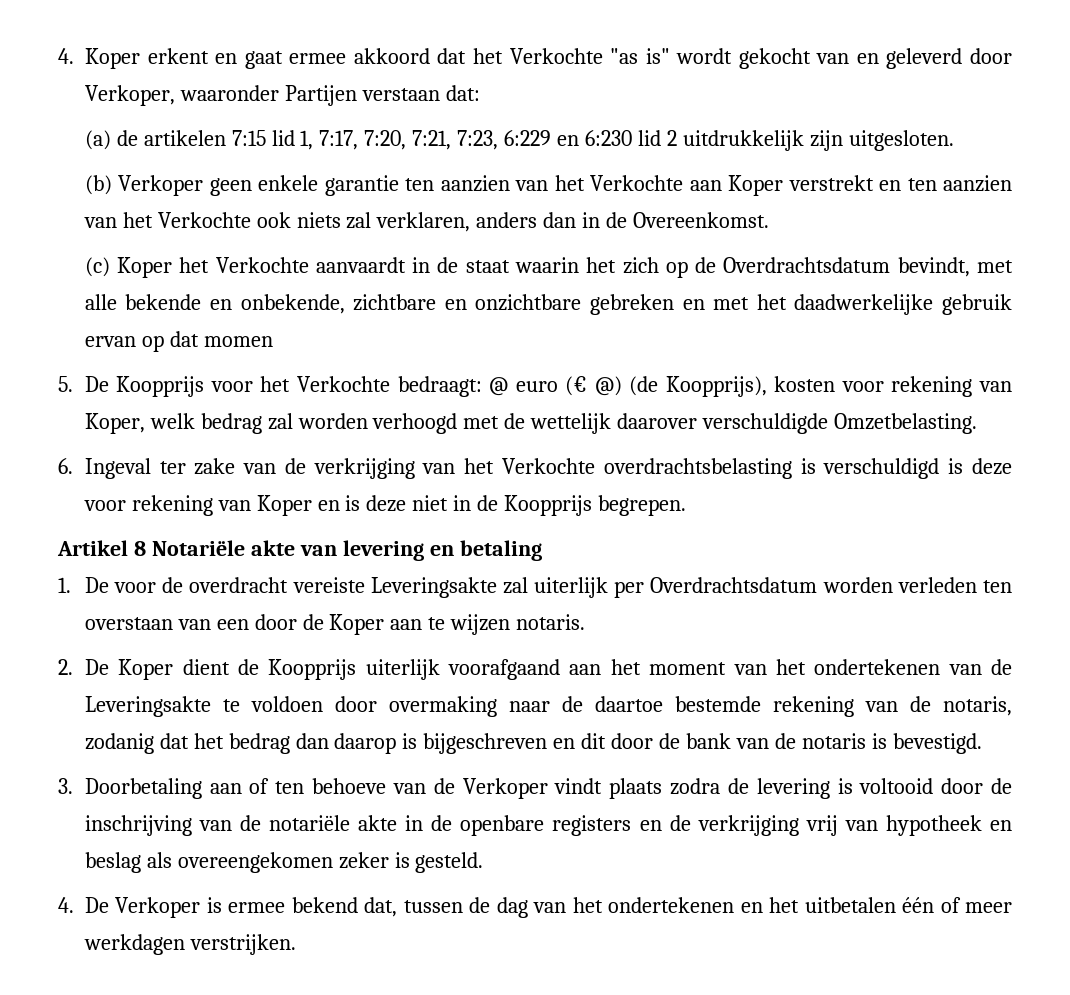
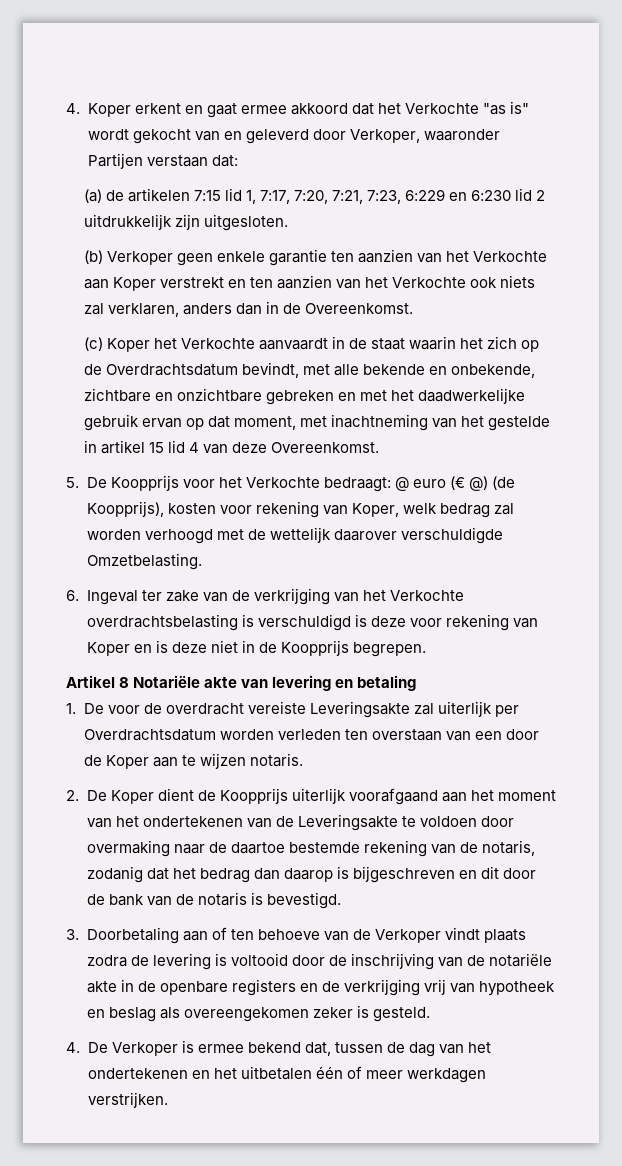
- (c) Koper het Verkochte aanvaardt in de staat waarin het zich op de Overdrachtsdatum bevindt, met alle bekende en onbekende, zichtbare en onzichtbare gebreken en met het daadwerkelijke gebruik ervan op dat momen
+ (c) Koper het Verkochte aanvaardt in de staat waarin het zich op de Overdrachtsdatum bevindt, met alle bekende en onbekende, zichtbare en onzichtbare gebreken en met het daadwerkelijke gebruik ervan op dat moment, met inachtneming van het gestelde in artikel 15 lid 4 van deze Overeenkomst.

